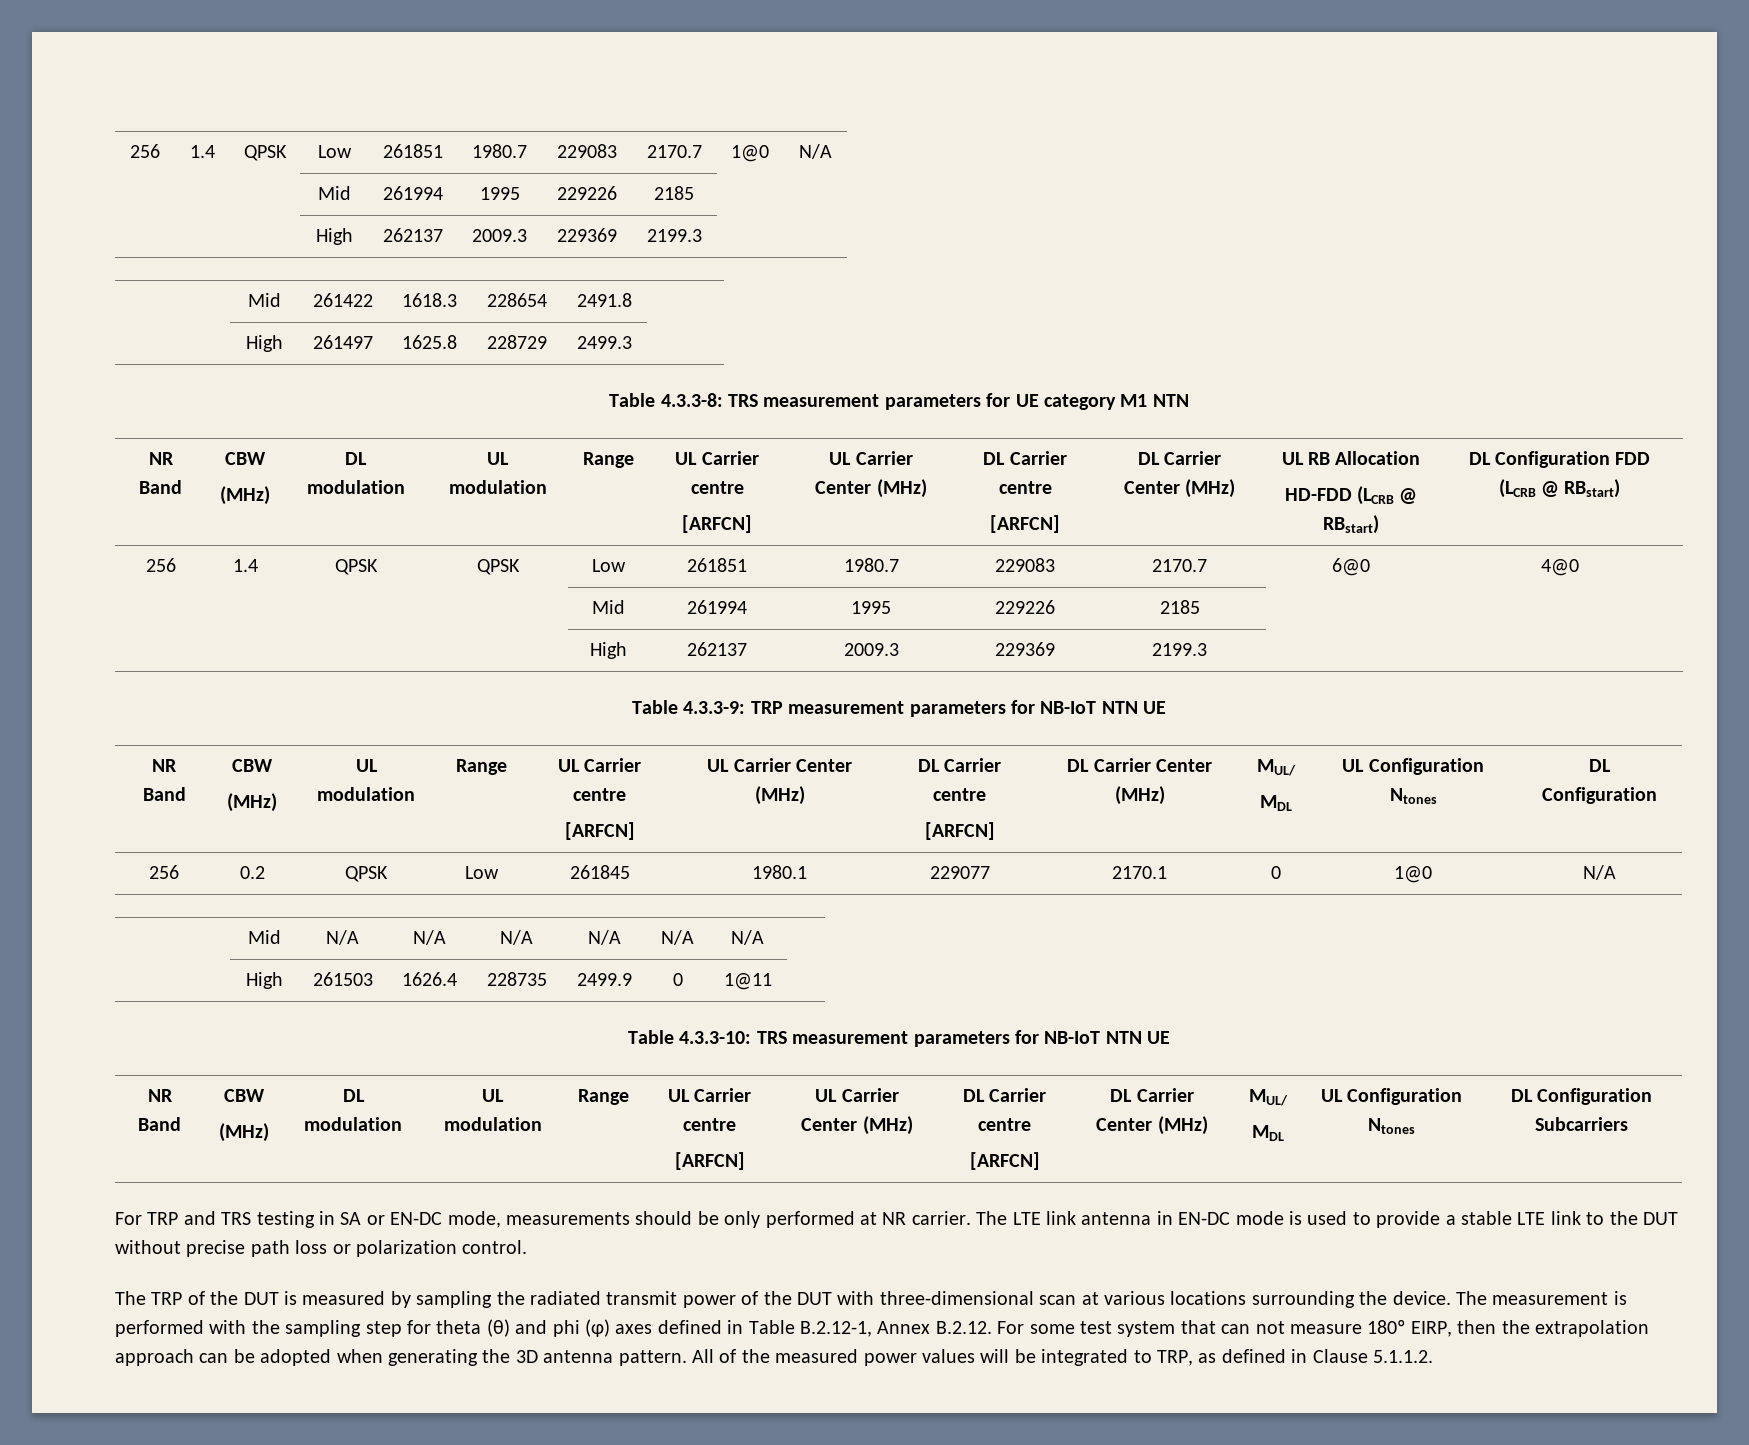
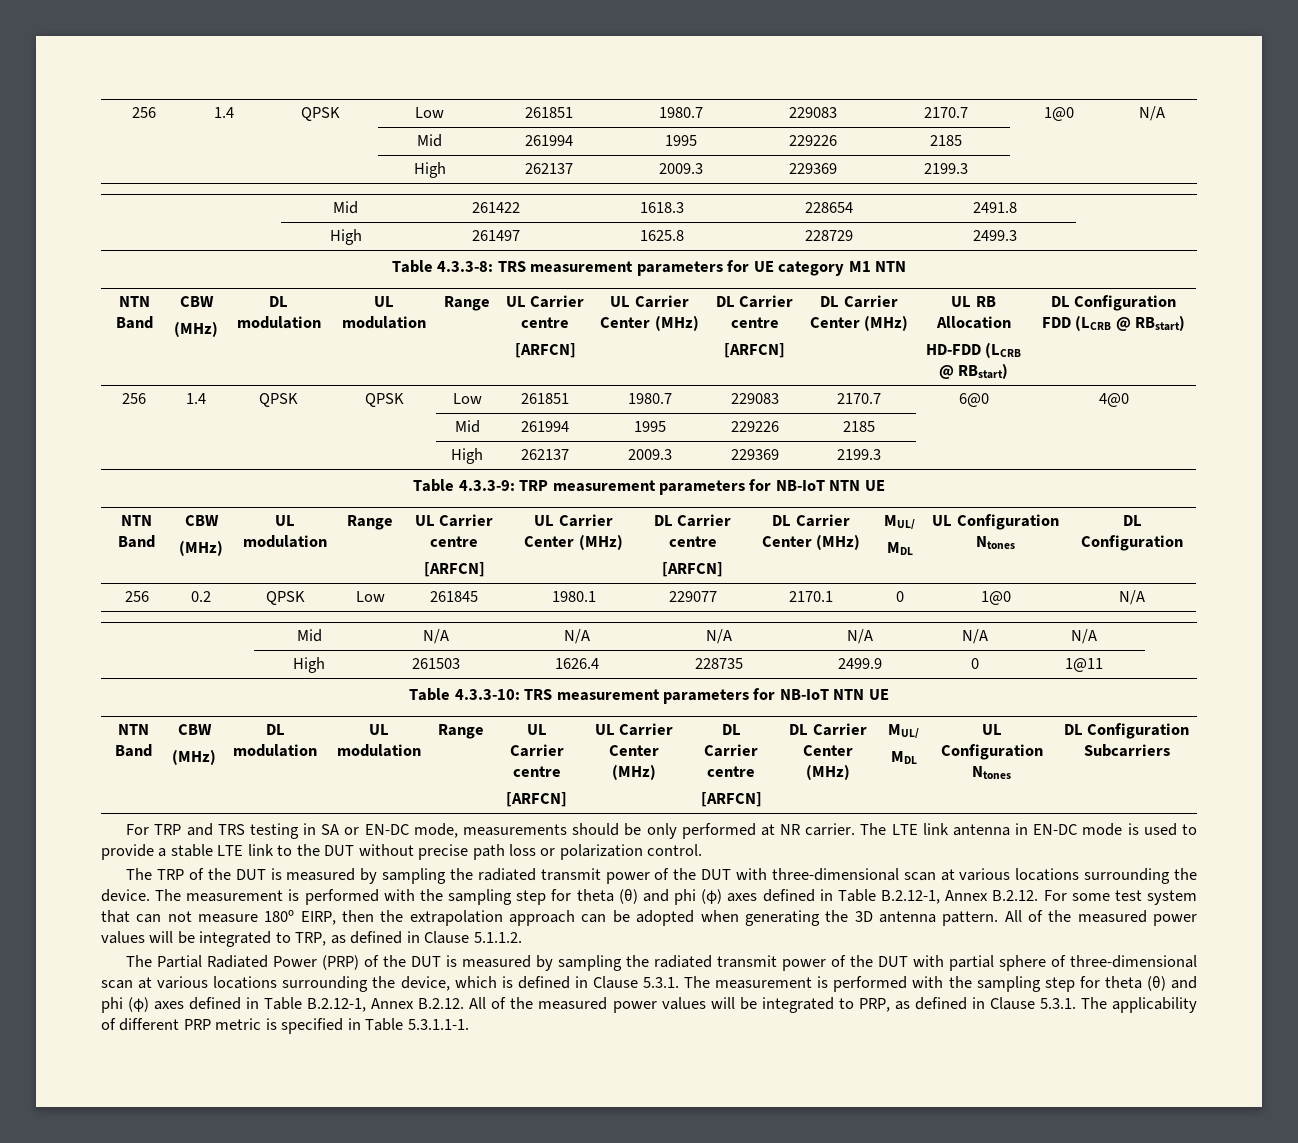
  Table 4.3.3-8: TRS measurement parameters for UE category M1 NTN
- NR Band | CBW
+ NTN Band | CBW
  Table 4.3.3-9: TRP measurement parameters for NB-IoT NTN UE
- NR Band | CBW
+ NTN Band | CBW
  Table 4.3.3-10: TRS measurement parameters for NB-IoT NTN UE
- NR Band | CBW
+ NTN Band | CBW
+ The Partial Radiated Power (PRP) of the DUT is measured by sampling the radiated transmit power of the DUT with partial sphere of three-dimensional scan at various locations surrounding the device, which is defined in Clause 5.3.1. The measurement is performed with the sampling step for theta (θ) and phi (φ) axes defined in Table B.2.12-1, Annex B.2.12. All of the measured power values will be integrated to PRP, as defined in Clause 5.3.1. The applicability of different PRP metric is specified in Table 5.3.1.1-1.

